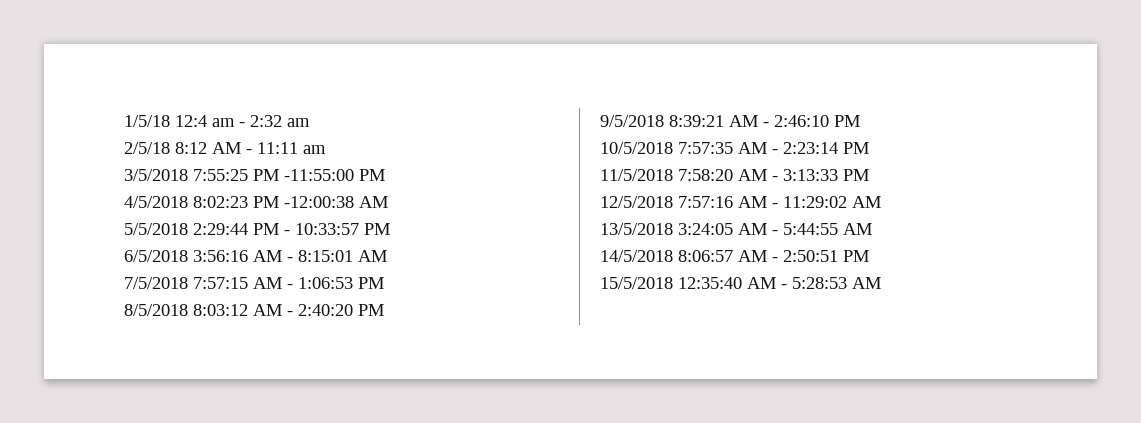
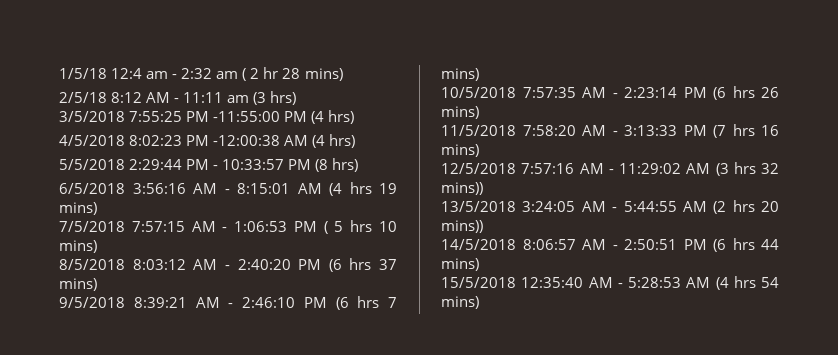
- 1/5/18 12:4 am - 2:32 am
+ 1/5/18 12:4 am - 2:32 am ( 2 hr 28 mins)
- 2/5/18 8:12 AM - 11:11 am
+ 2/5/18 8:12 AM - 11:11 am (3 hrs)
- 3/5/2018 7:55:25 PM -11:55:00 PM
+ 3/5/2018 7:55:25 PM -11:55:00 PM (4 hrs)
- 4/5/2018 8:02:23 PM -12:00:38 AM
+ 4/5/2018 8:02:23 PM -12:00:38 AM (4 hrs)
- 5/5/2018 2:29:44 PM - 10:33:57 PM
+ 5/5/2018 2:29:44 PM - 10:33:57 PM (8 hrs)
- 6/5/2018 3:56:16 AM - 8:15:01 AM
+ 6/5/2018 3:56:16 AM - 8:15:01 AM (4 hrs 19 mins)
- 7/5/2018 7:57:15 AM - 1:06:53 PM
+ 7/5/2018 7:57:15 AM - 1:06:53 PM ( 5 hrs 10 mins)
- 8/5/2018 8:03:12 AM - 2:40:20 PM
+ 8/5/2018 8:03:12 AM - 2:40:20 PM (6 hrs 37 mins)
- 9/5/2018 8:39:21 AM - 2:46:10 PM
+ 9/5/2018 8:39:21 AM - 2:46:10 PM (6 hrs 7 mins)
- 10/5/2018 7:57:35 AM - 2:23:14 PM
+ 10/5/2018 7:57:35 AM - 2:23:14 PM (6 hrs 26 mins)
- 11/5/2018 7:58:20 AM - 3:13:33 PM
+ 11/5/2018 7:58:20 AM - 3:13:33 PM (7 hrs 16 mins)
- 12/5/2018 7:57:16 AM - 11:29:02 AM
+ 12/5/2018 7:57:16 AM - 11:29:02 AM (3 hrs 32 mins))
- 13/5/2018 3:24:05 AM - 5:44:55 AM
+ 13/5/2018 3:24:05 AM - 5:44:55 AM (2 hrs 20 mins))
- 14/5/2018 8:06:57 AM - 2:50:51 PM
+ 14/5/2018 8:06:57 AM - 2:50:51 PM (6 hrs 44 mins)
- 15/5/2018 12:35:40 AM - 5:28:53 AM
+ 15/5/2018 12:35:40 AM - 5:28:53 AM (4 hrs 54 mins)

